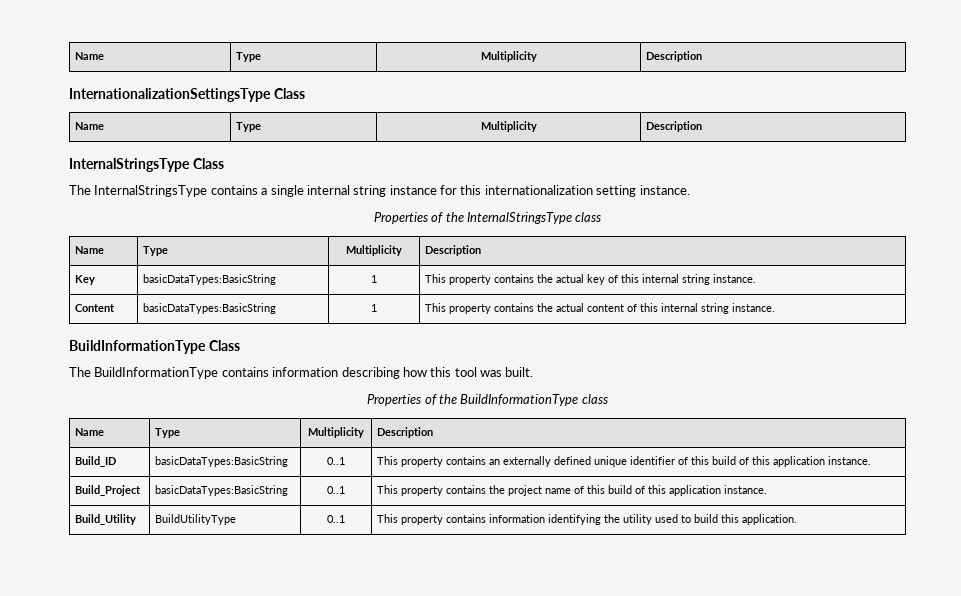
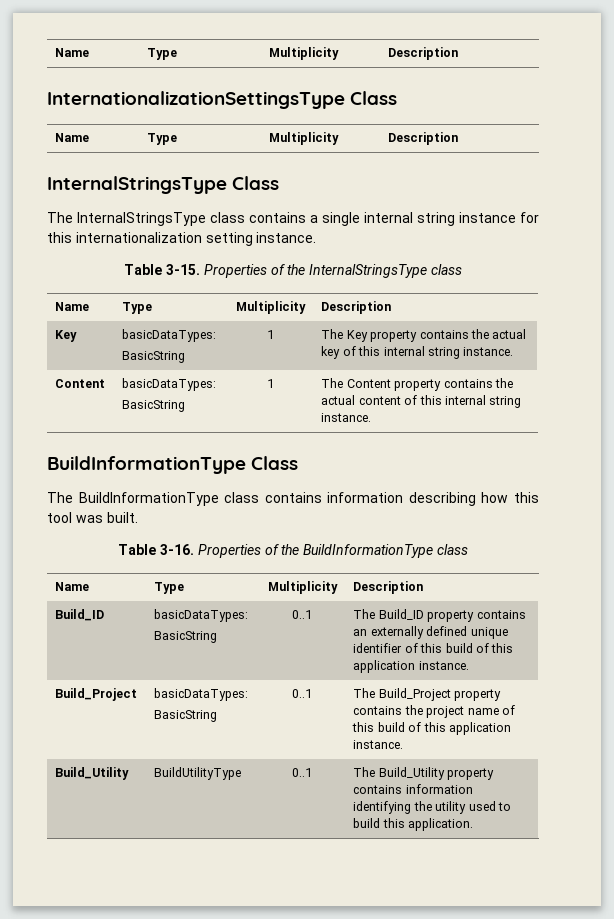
- The InternalStringsType contains a single internal string instance for this internationalization setting instance.
+ The InternalStringsType class contains a single internal string instance for this internationalization setting instance.
+ Table 3-15.
- Key | basicDataTypes:BasicString | 1 | This property contains the actual key of this internal string instance.
+ Key | basicDataTypes:
+ BasicString | 1 | The Key property contains the actual key of this internal string instance.
- Content | basicDataTypes:BasicString | 1 | This property contains the actual content of this internal string instance.
+ Content | basicDataTypes:
+ BasicString | 1 | The Content property contains the actual content of this internal string instance.
- The BuildInformationType contains information describing how this tool was built.
+ The BuildInformationType class contains information describing how this tool was built.
+ Table 3-16.
- Build_ID | basicDataTypes:BasicString | 0..1 | This property contains an externally defined unique identifier of this build of this application instance.
+ Build_ID | basicDataTypes:
+ BasicString | 0..1 | The Build_ID property contains an externally defined unique identifier of this build of this application instance.
- Build_Project | basicDataTypes:BasicString | 0..1 | This property contains the project name of this build of this application instance.
+ Build_Project | basicDataTypes:
+ BasicString | 0..1 | The Build_Project property contains the project name of this build of this application instance.
- Build_Utility | BuildUtilityType | 0..1 | This property contains information identifying the utility used to build this application.
+ Build_Utility | BuildUtilityType | 0..1 | The Build_Utility property contains information identifying the utility used to build this application.

